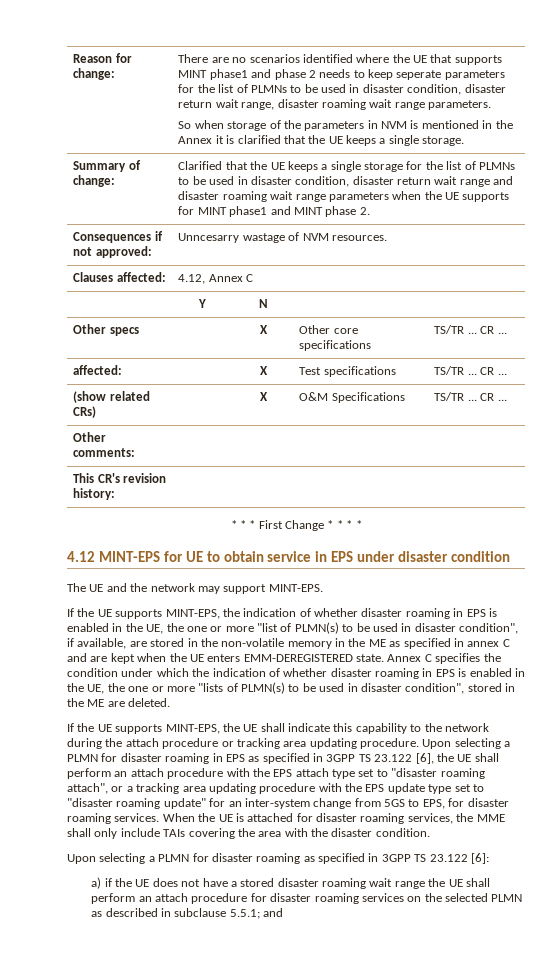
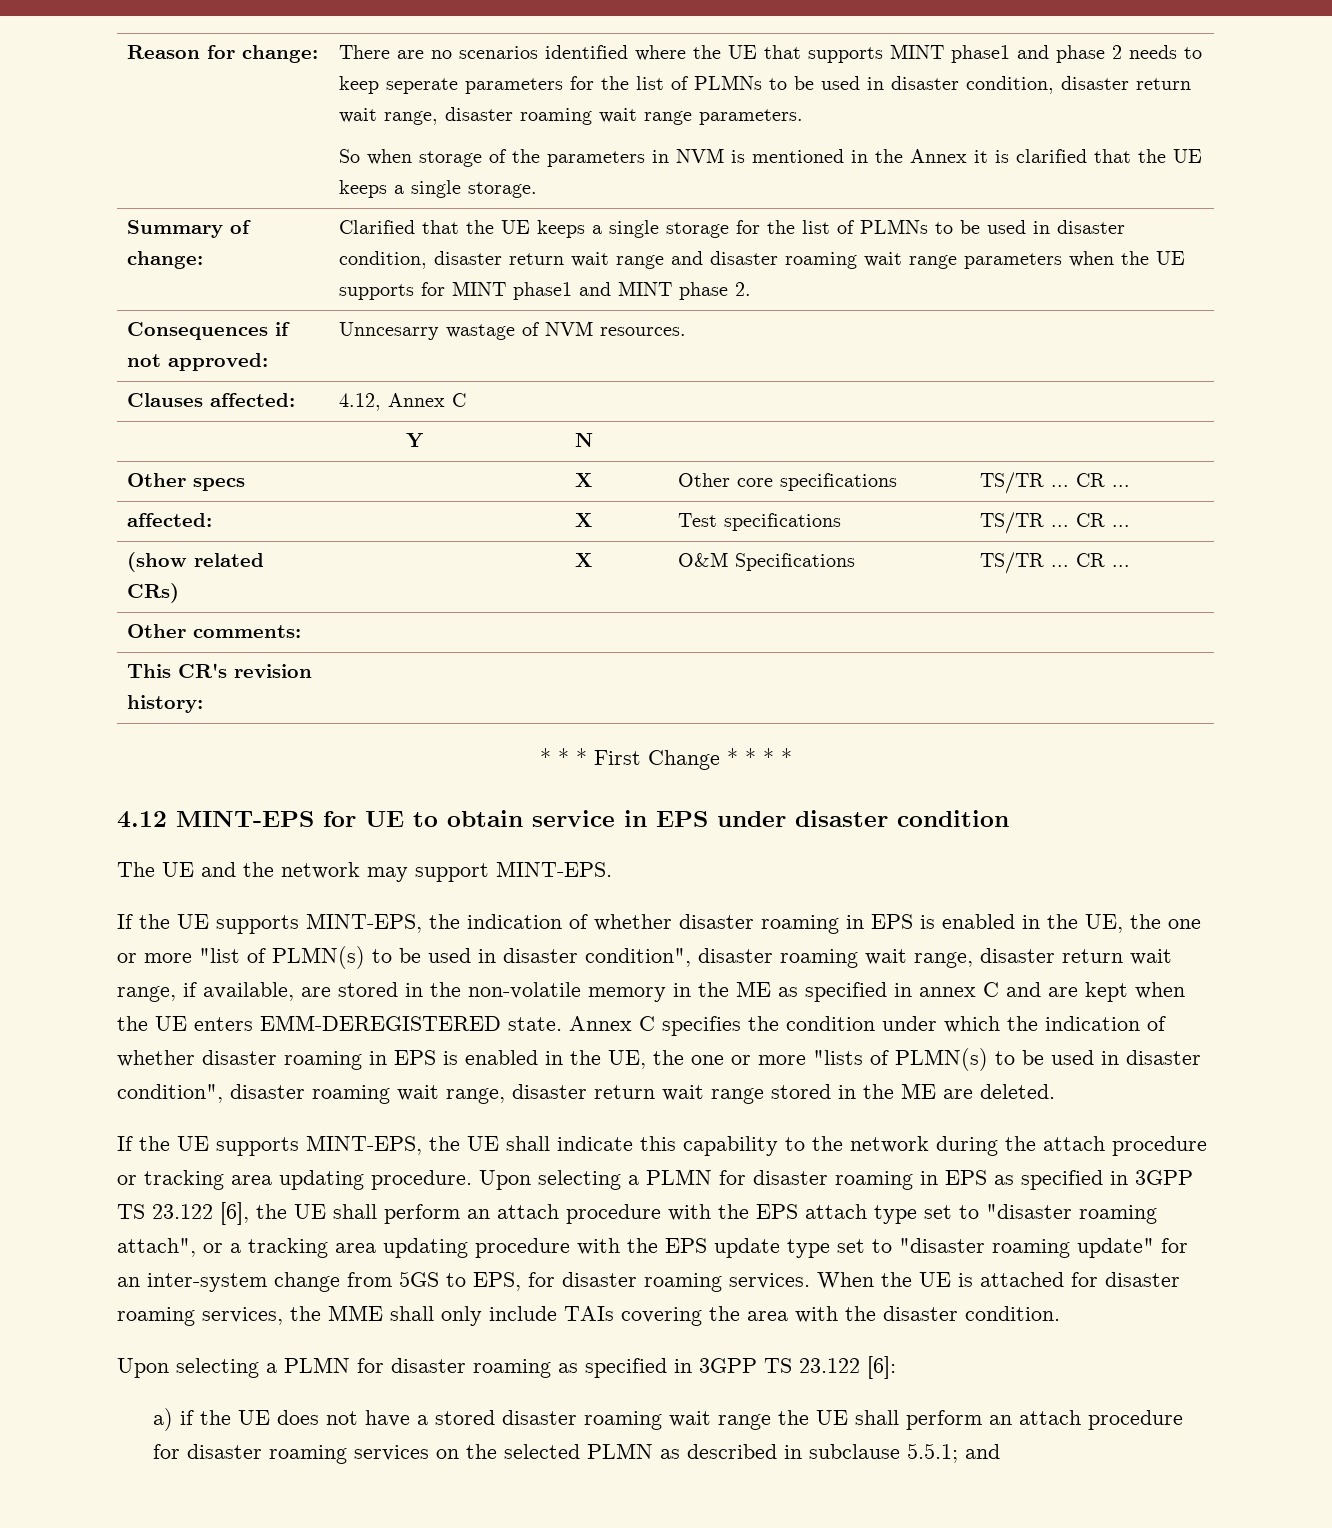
- If the UE supports MINT-EPS, the indication of whether disaster roaming in EPS is enabled in the UE, the one or more "list of PLMN(s) to be used in disaster condition", if available, are stored in the non-volatile memory in the ME as specified in annex C and are kept when the UE enters EMM-DEREGISTERED state.
+ If the UE supports MINT-EPS, the indication of whether disaster roaming in EPS is enabled in the UE, the one or more "list of PLMN(s) to be used in disaster condition", disaster roaming wait range, disaster return wait range, if available, are stored in the non-volatile memory in the ME as specified in annex C and are kept when the UE enters EMM-DEREGISTERED state.
- Annex C specifies the condition under which the indication of whether disaster roaming in EPS is enabled in the UE, the one or more "lists of PLMN(s) to be used in disaster condition", stored in the ME are deleted.
+ Annex C specifies the condition under which the indication of whether disaster roaming in EPS is enabled in the UE, the one or more "lists of PLMN(s) to be used in disaster condition", disaster roaming wait range, disaster return wait range stored in the ME are deleted.

